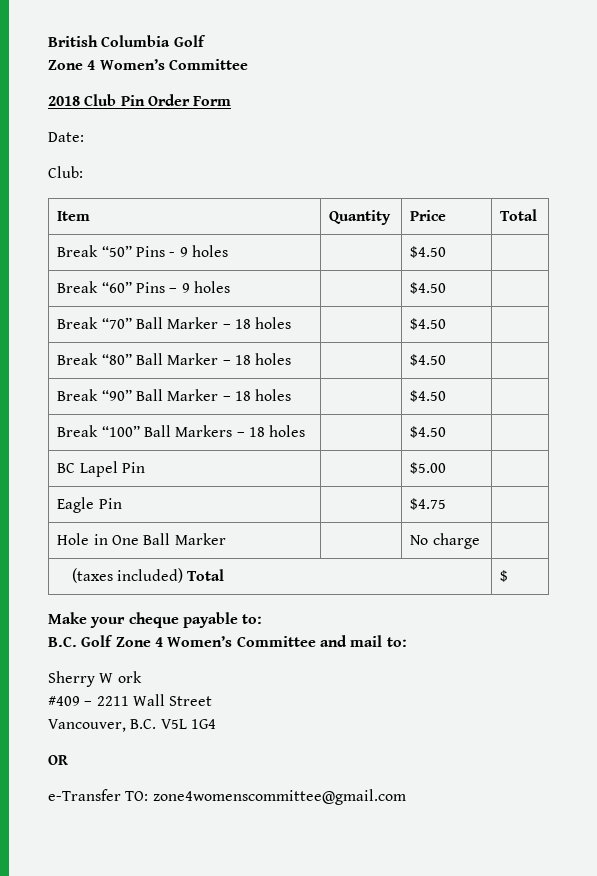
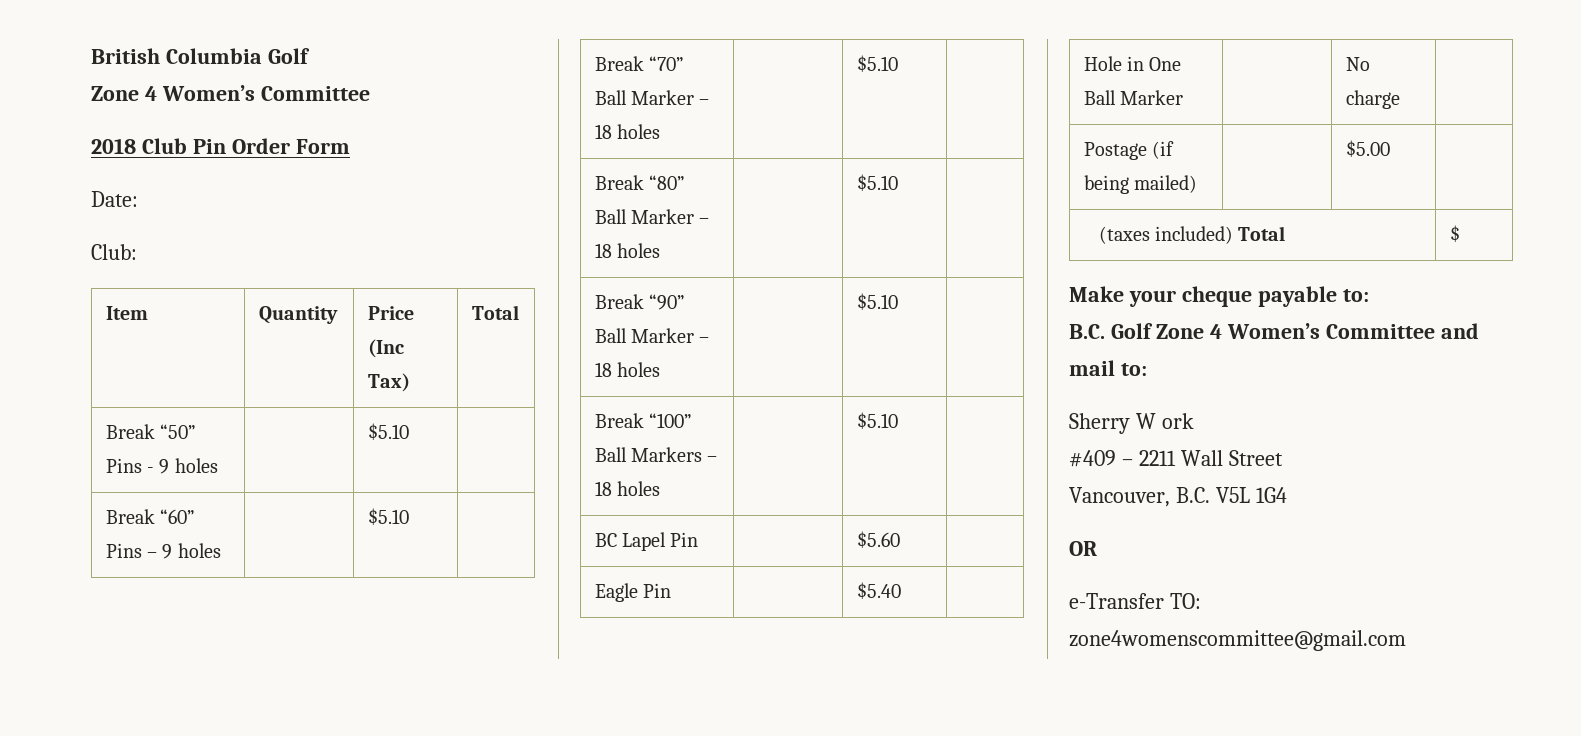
- Item | Quantity | Price | Total
+ Item | Quantity | Price (Inc Tax) | Total
- Break “50” Pins - 9 holes | | $4.50 |
+ Break “50” Pins - 9 holes | | $5.10 |
- Break “60” Pins – 9 holes | | $4.50 |
+ Break “60” Pins – 9 holes | | $5.10 |
- Break “70” Ball Marker – 18 holes | | $4.50 |
+ Break “70” Ball Marker – 18 holes | | $5.10 |
- Break “80” Ball Marker – 18 holes | | $4.50 |
+ Break “80” Ball Marker – 18 holes | | $5.10 |
- Break “90” Ball Marker – 18 holes | | $4.50 |
+ Break “90” Ball Marker – 18 holes | | $5.10 |
- Break “100” Ball Markers – 18 holes | | $4.50 |
+ Break “100” Ball Markers – 18 holes | | $5.10 |
- BC Lapel Pin | | $5.00 |
+ BC Lapel Pin | | $5.60 |
- Eagle Pin | | $4.75 |
+ Eagle Pin | | $5.40 |
+ Postage (if being mailed) | | $5.00 |

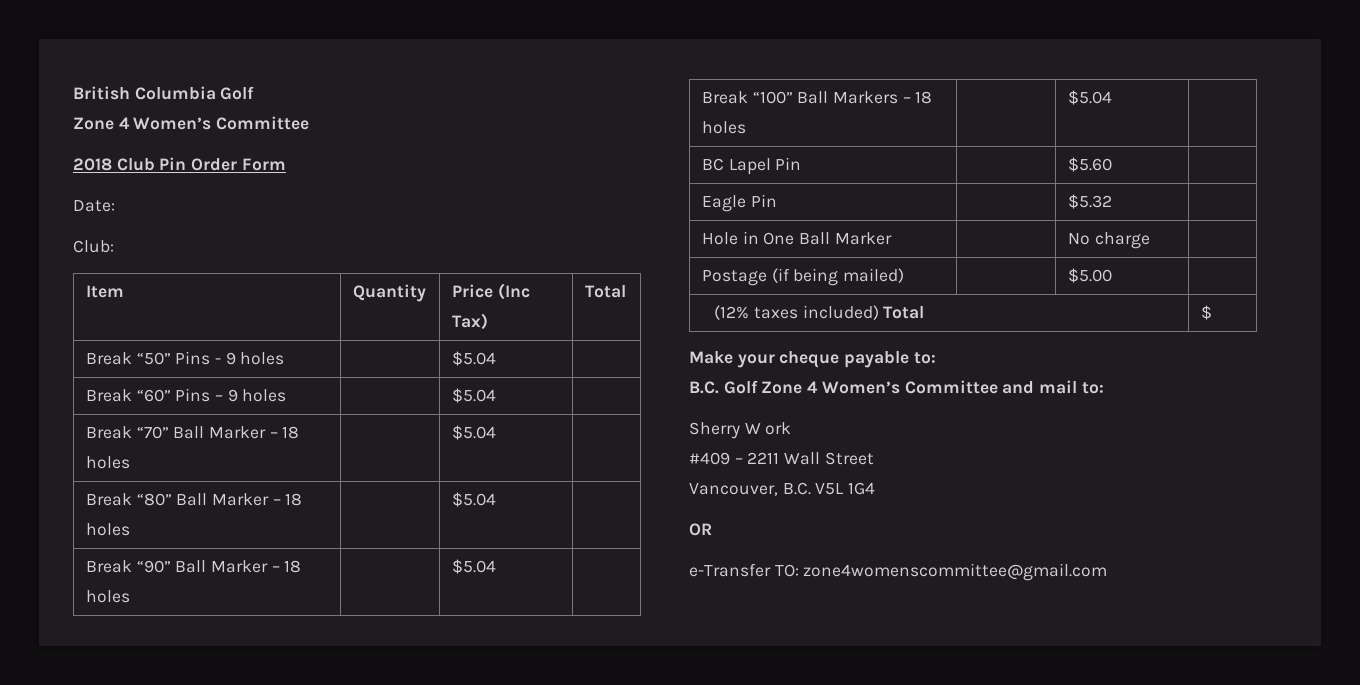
- Break “50” Pins - 9 holes | | $5.10 |
+ Break “50” Pins - 9 holes | | $5.04 |
- Break “60” Pins – 9 holes | | $5.10 |
+ Break “60” Pins – 9 holes | | $5.04 |
- Break “70” Ball Marker – 18 holes | | $5.10 |
+ Break “70” Ball Marker – 18 holes | | $5.04 |
- Break “80” Ball Marker – 18 holes | | $5.10 |
+ Break “80” Ball Marker – 18 holes | | $5.04 |
- Break “90” Ball Marker – 18 holes | | $5.10 |
+ Break “90” Ball Marker – 18 holes | | $5.04 |
- Break “100” Ball Markers – 18 holes | | $5.10 |
+ Break “100” Ball Markers – 18 holes | | $5.04 |
- Eagle Pin | | $5.40 |
+ Eagle Pin | | $5.32 |
- (taxes included) Total | $
+ (12% taxes included) Total | $

